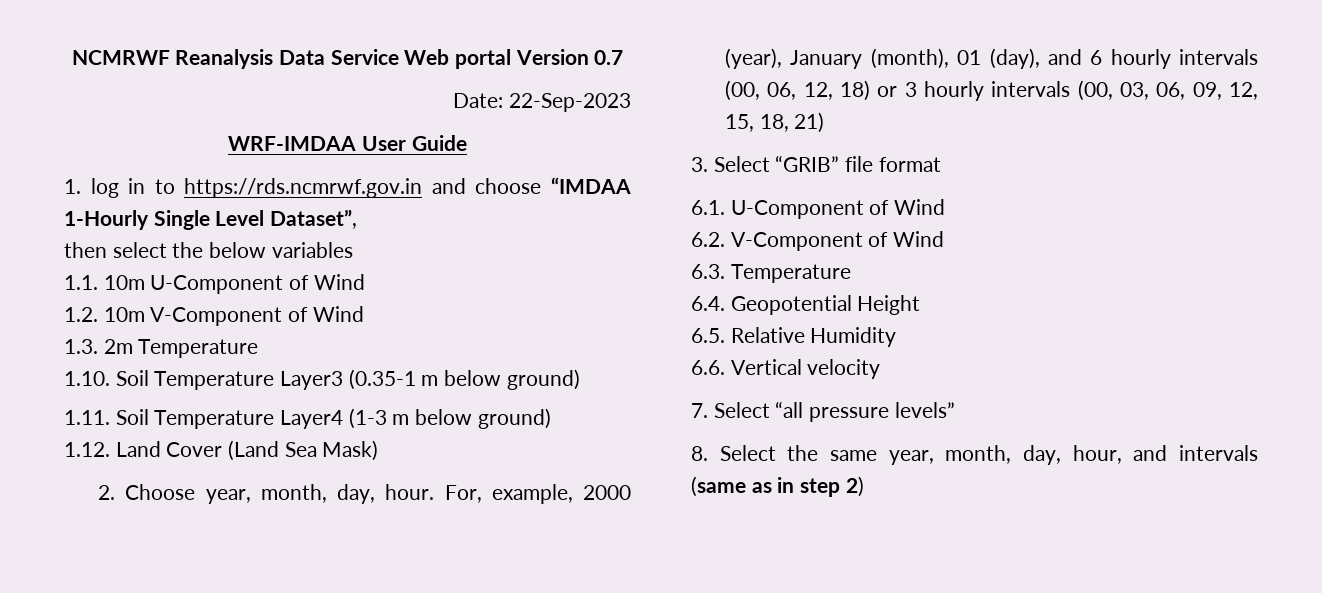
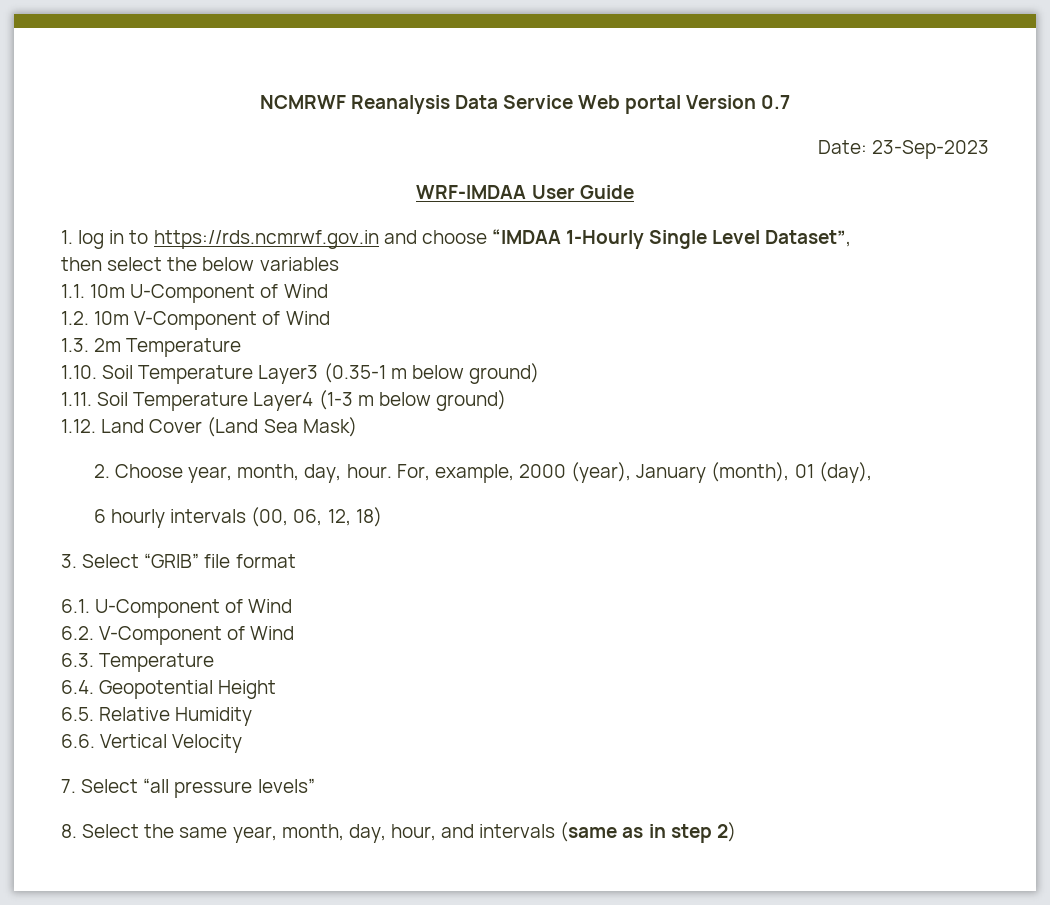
- Date: 22-Sep-2023
+ Date: 23-Sep-2023
- For, example, 2000 (year), January (month), 01 (day), and 6 hourly intervals (00, 06, 12, 18) or 3 hourly intervals (00, 03, 06, 09, 12, 15, 18, 21)
+ For, example, 2000 (year), January (month), 01 (day),
+ 6 hourly intervals (00, 06, 12, 18)
- 6.6. Vertical velocity
+ 6.6. Vertical Velocity

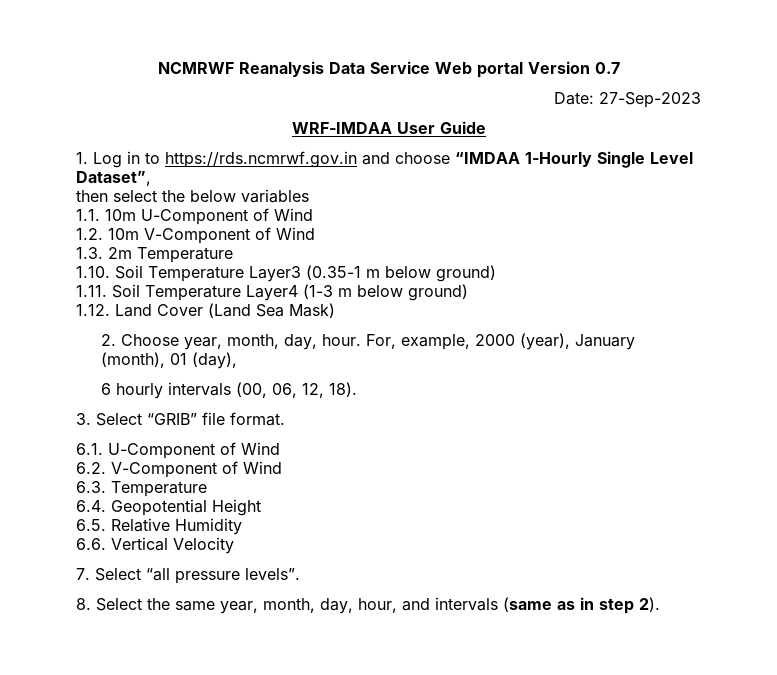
- Date: 23-Sep-2023
+ Date: 27-Sep-2023
- 1. log in to https://rds.ncmrwf.gov.in and choose “IMDAA 1-Hourly Single Level Dataset”,
+ 1. Log in to https://rds.ncmrwf.gov.in and choose “IMDAA 1-Hourly Single Level Dataset”,
- 6 hourly intervals (00, 06, 12, 18)
+ 6 hourly intervals (00, 06, 12, 18).
- 3. Select “GRIB” file format
+ 3. Select “GRIB” file format.
- 7. Select “all pressure levels”
+ 7. Select “all pressure levels”.
- 8. Select the same year, month, day, hour, and intervals (same as in step 2)
+ 8. Select the same year, month, day, hour, and intervals (same as in step 2).

